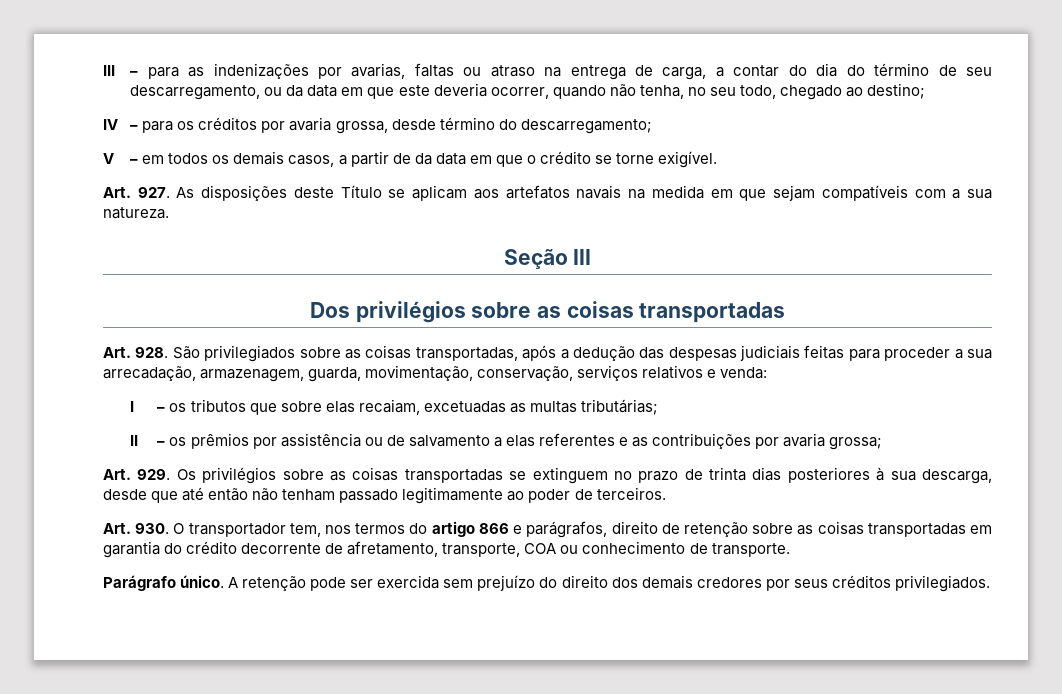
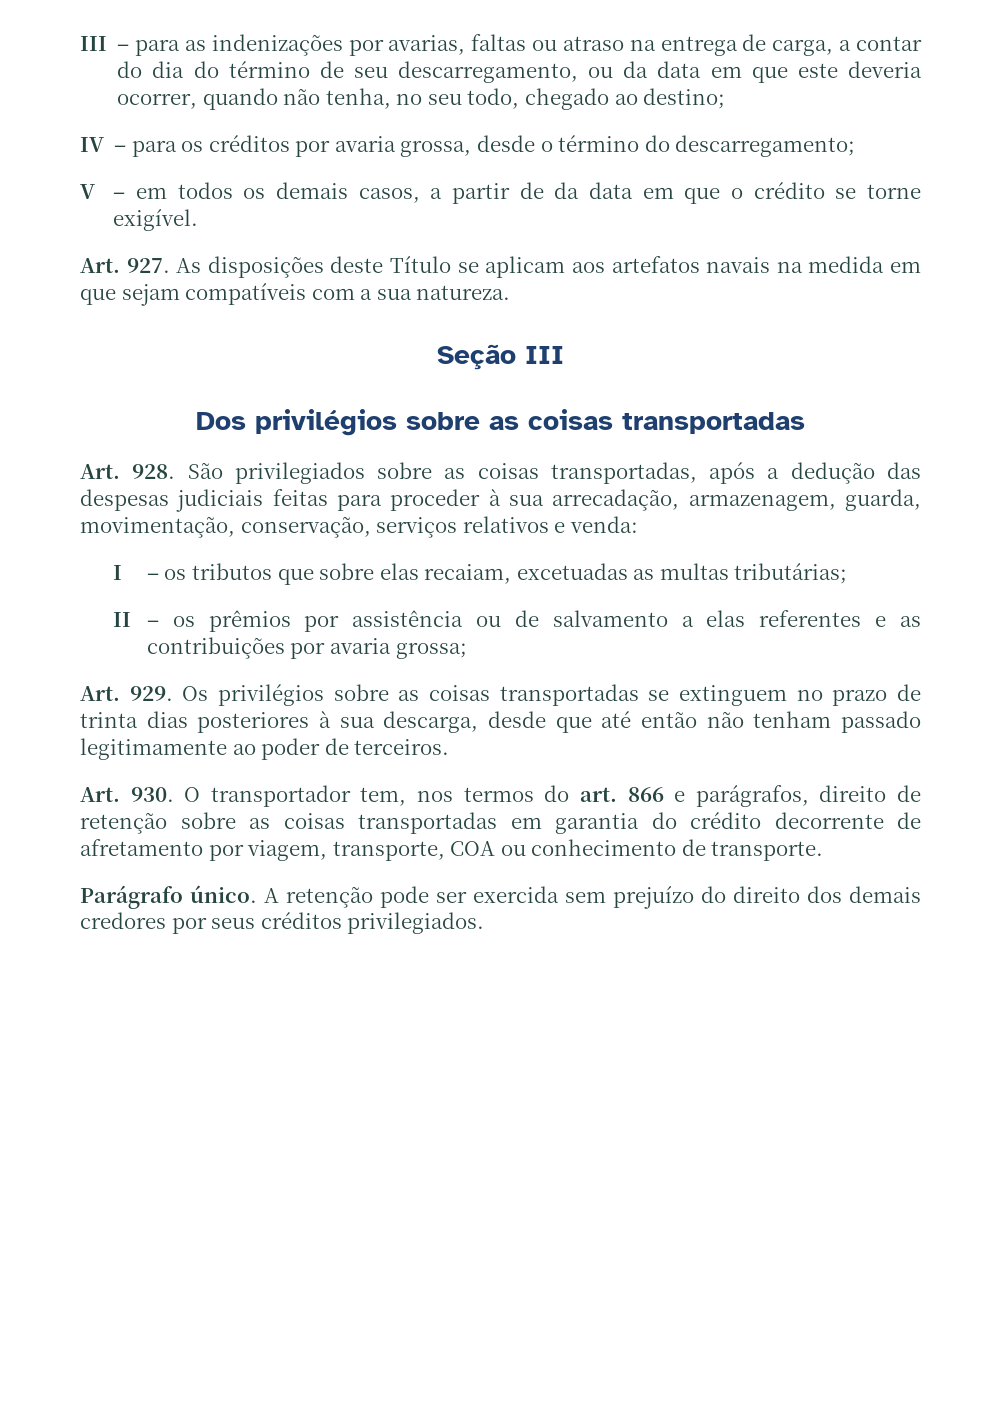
- IV – para os créditos por avaria grossa, desde término do descarregamento;
+ IV – para os créditos por avaria grossa, desde o término do descarregamento;
- Art. 928. São privilegiados sobre as coisas transportadas, após a dedução das despesas judiciais feitas para proceder a sua arrecadação, armazenagem, guarda, movimentação, conservação, serviços relativos e venda:
+ Art. 928. São privilegiados sobre as coisas transportadas, após a dedução das despesas judiciais feitas para proceder à sua arrecadação, armazenagem, guarda, movimentação, conservação, serviços relativos e venda:
- Art. 930. O transportador tem, nos termos do artigo 866 e parágrafos, direito de retenção sobre as coisas transportadas em garantia do crédito decorrente de afretamento, transporte, COA ou conhecimento de transporte.
+ Art. 930. O transportador tem, nos termos do art. 866 e parágrafos, direito de retenção sobre as coisas transportadas em garantia do crédito decorrente de afretamento por viagem, transporte, COA ou conhecimento de transporte.

